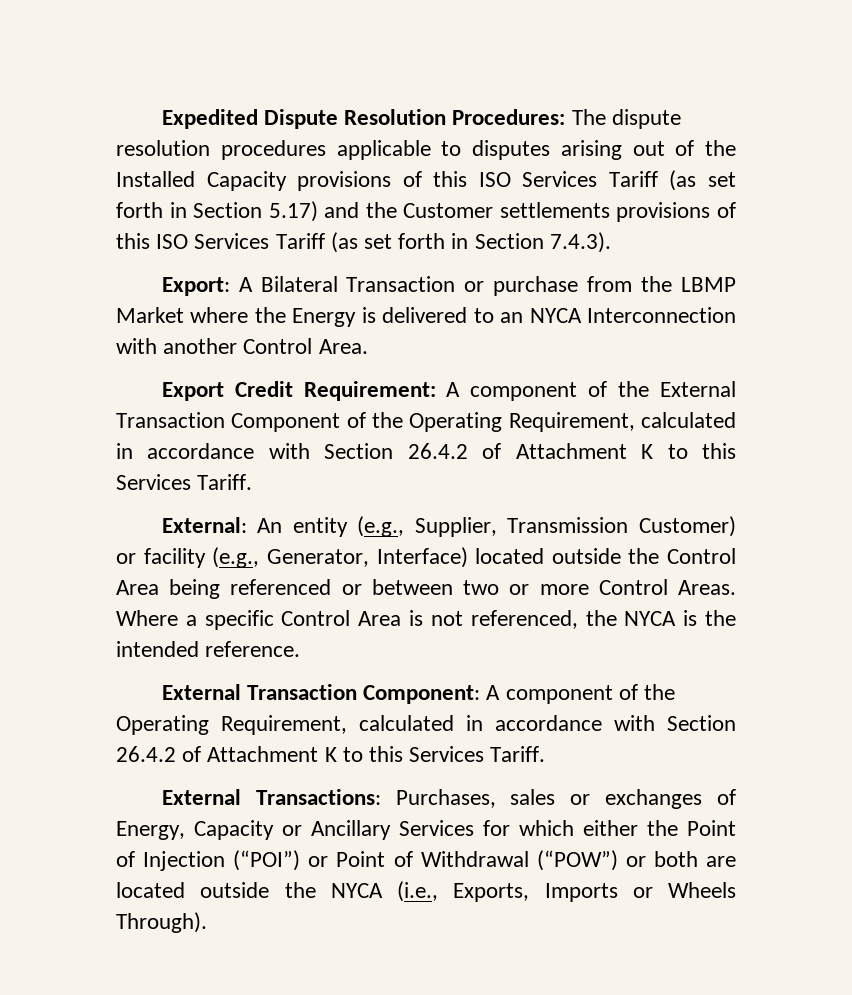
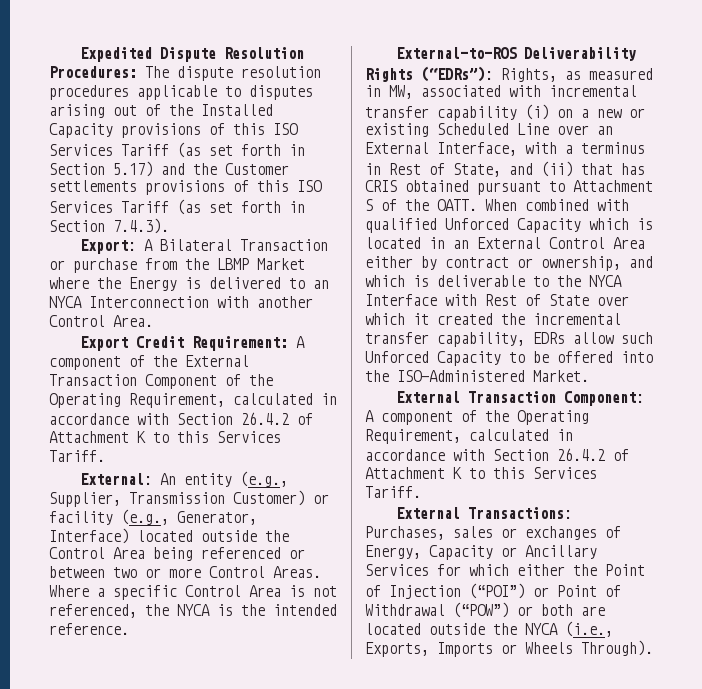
+ External-to-ROS Deliverability Rights (“EDRs”): Rights, as measured in MW, associated with incremental transfer capability (i) on a new or existing Scheduled Line over an External Interface, with a terminus in Rest of State, and (ii) that has CRIS obtained pursuant to Attachment S of the OATT. When combined with qualified Unforced Capacity which is located in an External Control Area either by contract or ownership, and which is deliverable to the NYCA Interface with Rest of State over which it created the incremental transfer capability, EDRs allow such Unforced Capacity to be offered into the ISO-Administered Market.

